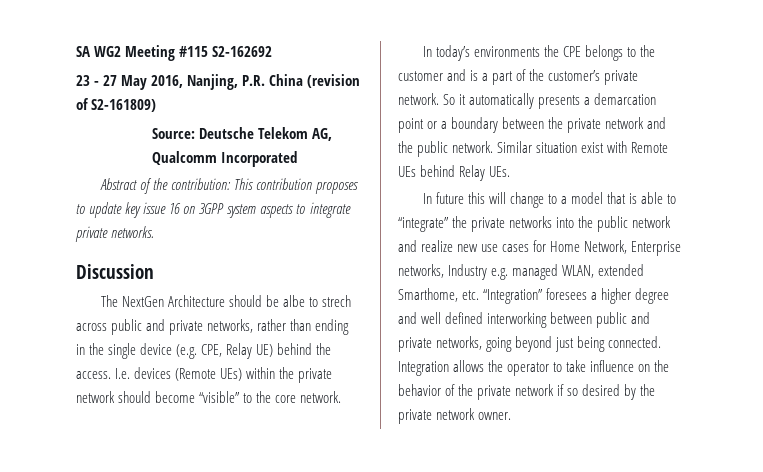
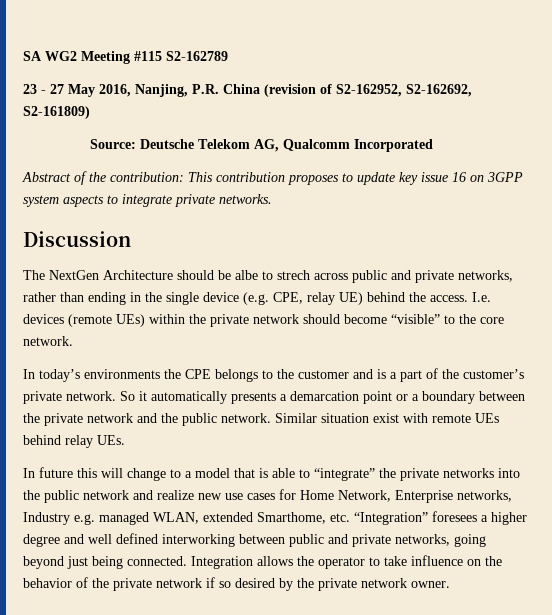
- SA WG2 Meeting #115 S2-162692
+ SA WG2 Meeting #115 S2-162789
- 23 - 27 May 2016, Nanjing, P.R. China (revision of S2-161809)
+ 23 - 27 May 2016, Nanjing, P.R. China (revision of S2-162952, S2-162692, S2-161809)
- The NextGen Architecture should be albe to strech across public and private networks, rather than ending in the single device (e.g. CPE, Relay UE) behind the access.
+ The NextGen Architecture should be albe to strech across public and private networks, rather than ending in the single device (e.g. CPE, relay UE) behind the access.
- I.e. devices (Remote UEs) within the private network should become “visible” to the core network.
+ I.e. devices (remote UEs) within the private network should become “visible” to the core network.
- Similar situation exist with Remote UEs behind Relay UEs.
+ Similar situation exist with remote UEs behind relay UEs.

